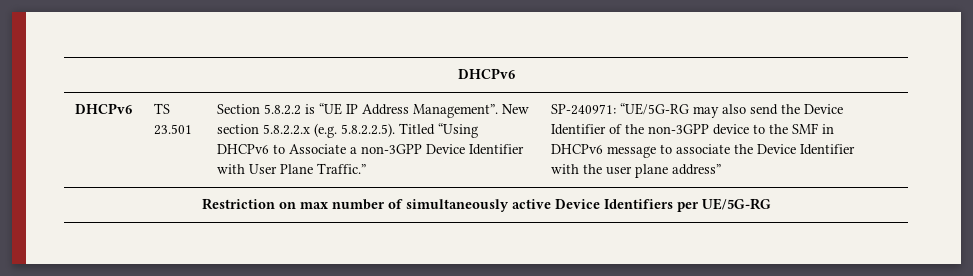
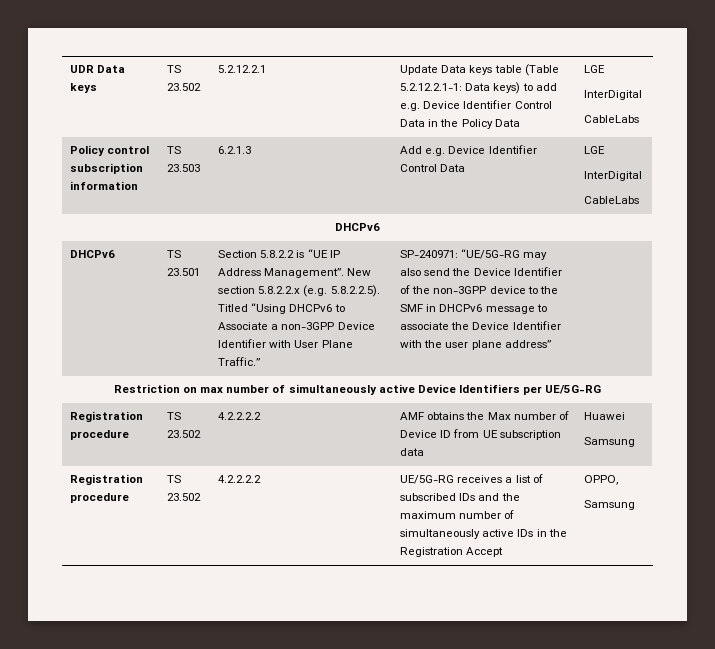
+ UDR Data keys | TS 23.502 | 5.2.12.2.1 | Update Data keys table (Table 5.2.12.2.1-1: Data keys) to add e.g. Device Identifier Control Data in the Policy Data | LGE
+ InterDigital
+ CableLabs
+ Policy control subscription information | TS 23.503 | 6.2.1.3 | Add e.g. Device Identifier Control Data | LGE
+ InterDigital
+ CableLabs
+ Registration procedure | TS 23.502 | 4.2.2.2.2 | AMF obtains the Max number of Device ID from UE subscription data | Huawei
+ Samsung
+ Registration procedure | TS 23.502 | 4.2.2.2.2 | UE/5G-RG receives a list of subscribed IDs and the maximum number of simultaneously active IDs in the Registration Accept | OPPO,
+ Samsung

